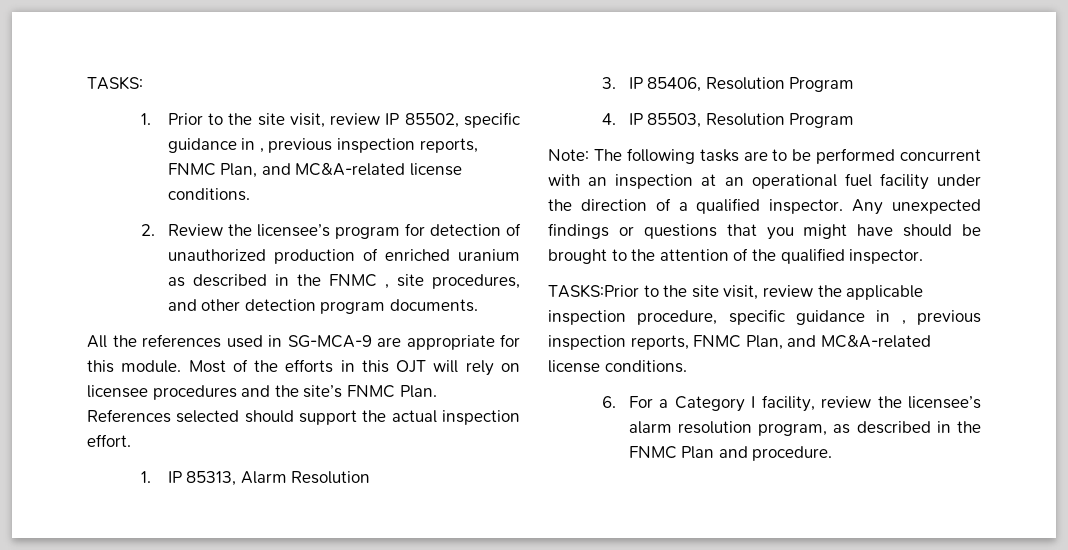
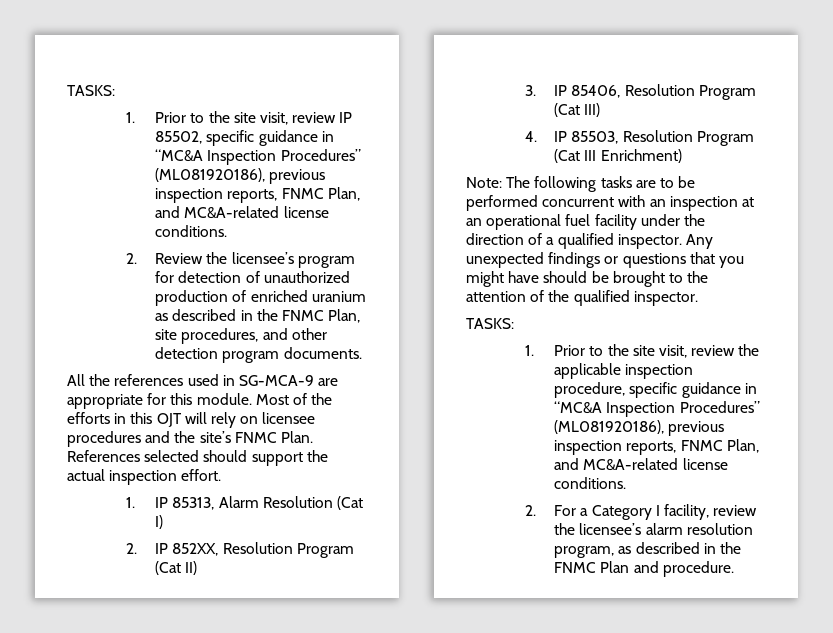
- 1. Prior to the site visit, review IP 85502, specific guidance in , previous inspection reports, FNMC Plan, and MC&A-related license conditions.
+ 1. Prior to the site visit, review IP 85502, specific guidance in “MC&A Inspection Procedures” (ML081920186), previous inspection reports, FNMC Plan, and MC&A-related license conditions.
- 2. Review the licensee’s program for detection of unauthorized production of enriched uranium as described in the FNMC , site procedures, and other detection program documents.
+ 2. Review the licensee’s program for detection of unauthorized production of enriched uranium as described in the FNMC Plan, site procedures, and other detection program documents.
- 1. IP 85313, Alarm Resolution
+ 1. IP 85313, Alarm Resolution (Cat I)
+ 2. IP 852XX, Resolution Program (Cat II)
- 3. IP 85406, Resolution Program
+ 3. IP 85406, Resolution Program (Cat III)
- 4. IP 85503, Resolution Program
+ 4. IP 85503, Resolution Program (Cat III Enrichment)
  Any unexpected findings or questions that you might have should be brought to the attention of the qualified inspector.
- TASKS:Prior to the site visit, review the applicable inspection procedure, specific guidance in , previous inspection reports, FNMC Plan, and MC&A-related license conditions.
- 6. For a Category I facility, review the licensee’s alarm resolution program, as described in the FNMC Plan and procedure.
+ TASKS:
+ 1. Prior to the site visit, review the applicable inspection procedure, specific guidance in “MC&A Inspection Procedures” (ML081920186), previous inspection reports, FNMC Plan, and MC&A-related license conditions.
+ 2. For a Category I facility, review the licensee’s alarm resolution program, as described in the FNMC Plan and procedure.

